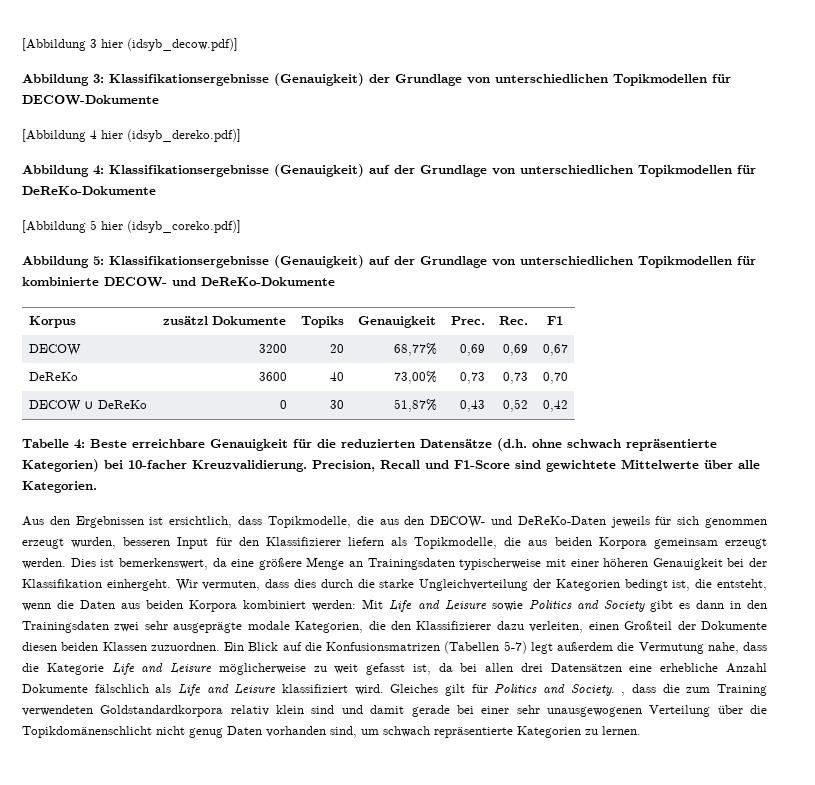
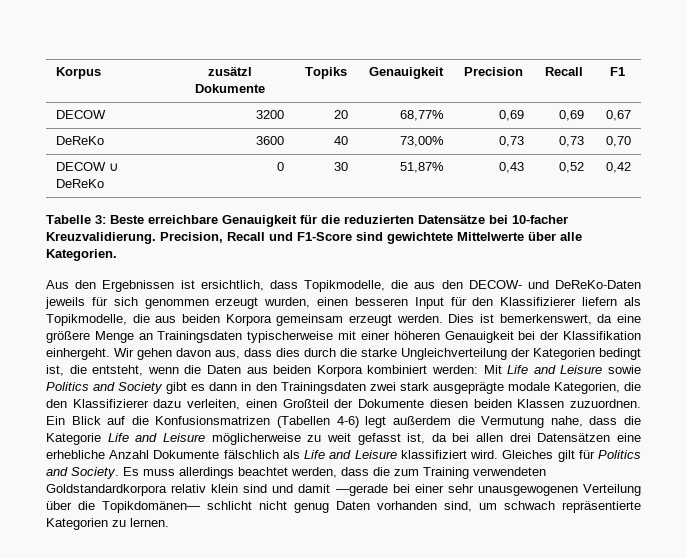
- [Abbildung 3 hier (idsyb_decow.pdf)]
- Abbildung 3: Klassifikationsergebnisse (Genauigkeit) der Grundlage von unterschiedlichen Topikmodellen für DECOW-Dokumente
- [Abbildung 4 hier (idsyb_dereko.pdf)]
- Abbildung 4: Klassifikationsergebnisse (Genauigkeit) auf der Grundlage von unterschiedlichen Topikmodellen für DeReKo-Dokumente
- [Abbildung 5 hier (idsyb_coreko.pdf)]
- Abbildung 5: Klassifikationsergebnisse (Genauigkeit) auf der Grundlage von unterschiedlichen Topikmodellen für kombinierte DECOW- und DeReKo-Dokumente
- Korpus | zusätzl Dokumente | Topiks | Genauigkeit | Prec. | Rec. | F1
+ Korpus | zusätzl Dokumente | Topiks | Genauigkeit | Precision | Recall | F1
- Tabelle 4: Beste erreichbare Genauigkeit für die reduzierten Datensätze (d.h. ohne schwach repräsentierte Kategorien) bei 10-facher Kreuzvalidierung.
+ Tabelle 3: Beste erreichbare Genauigkeit für die reduzierten Datensätze bei 10-facher Kreuzvalidierung.
- Aus den Ergebnissen ist ersichtlich, dass Topikmodelle, die aus den DECOW- und DeReKo-Daten jeweils für sich genommen erzeugt wurden, besseren Input für den Klassifizierer liefern als Topikmodelle, die aus beiden Korpora gemeinsam erzeugt werden.
+ Aus den Ergebnissen ist ersichtlich, dass Topikmodelle, die aus den DECOW- und DeReKo-Daten jeweils für sich genommen erzeugt wurden, einen besseren Input für den Klassifizierer liefern als Topikmodelle, die aus beiden Korpora gemeinsam erzeugt werden.
- Wir vermuten, dass dies durch die starke Ungleichverteilung der Kategorien bedingt ist, die entsteht, wenn die Daten aus beiden Korpora kombiniert werden: Mit Life and Leisure sowie Politics and Society gibt es dann in den Trainingsdaten zwei sehr ausgeprägte modale Kategorien, die den Klassifizierer dazu verleiten, einen Großteil der Dokumente diesen beiden Klassen zuzuordnen.
+ Wir gehen davon aus, dass dies durch die starke Ungleichverteilung der Kategorien bedingt ist, die entsteht, wenn die Daten aus beiden Korpora kombiniert werden: Mit Life and Leisure sowie Politics and Society gibt es dann in den Trainingsdaten zwei stark ausgeprägte modale Kategorien, die den Klassifizierer dazu verleiten, einen Großteil der Dokumente diesen beiden Klassen zuzuordnen.
- Ein Blick auf die Konfusionsmatrizen (Tabellen 5-7) legt außerdem die Vermutung nahe, dass die Kategorie Life and Leisure möglicherweise zu weit gefasst ist, da bei allen drei Datensätzen eine erhebliche Anzahl Dokumente fälschlich als Life and Leisure klassifiziert wird.
+ Ein Blick auf die Konfusionsmatrizen (Tabellen 4‑6) legt außerdem die Vermutung nahe, dass die Kategorie Life and Leisure möglicherweise zu weit gefasst ist, da bei allen drei Datensätzen eine erhebliche Anzahl Dokumente fälschlich als Life and Leisure klassifiziert wird.
- Gleiches gilt für Politics and Society. , dass die zum Training verwendeten Goldstandardkorpora relativ klein sind und damit gerade bei einer sehr unausgewogenen Verteilung über die Topikdomänenschlicht nicht genug Daten vorhanden sind, um schwach repräsentierte Kategorien zu lernen.
+ Gleiches gilt für Politics and Society. Es muss allerdings beachtet werden, dass die zum Training verwendeten Goldstandardkorpora relativ klein sind und damit —gerade bei einer sehr unausgewogenen Verteilung über die Topikdomänen— schlicht nicht genug Daten vorhanden sind, um schwach repräsentierte Kategorien zu lernen.

